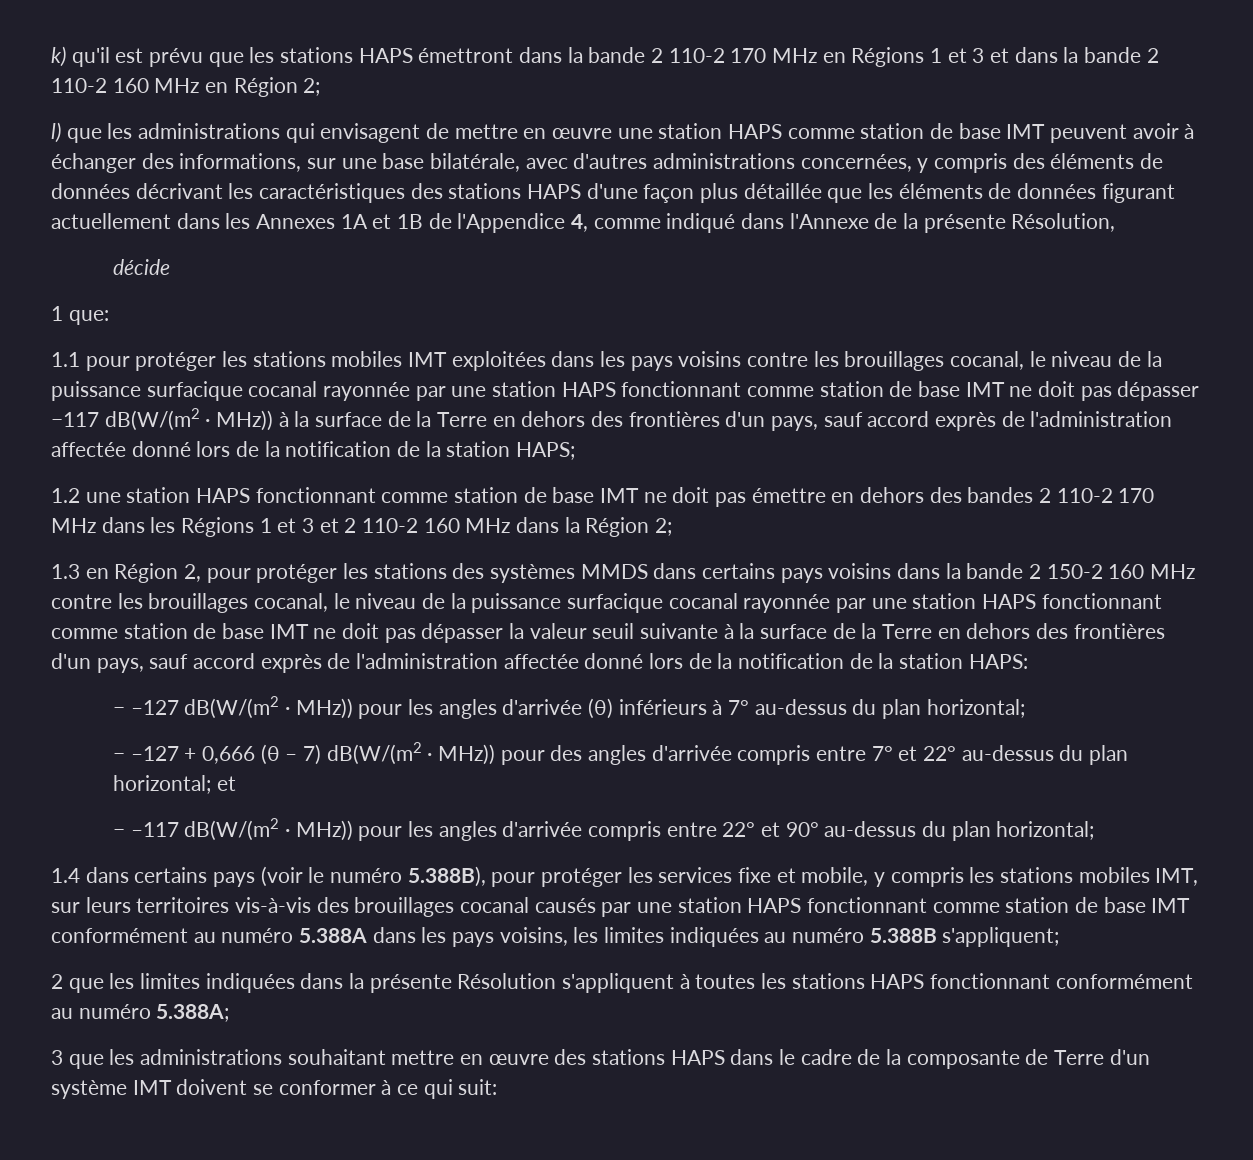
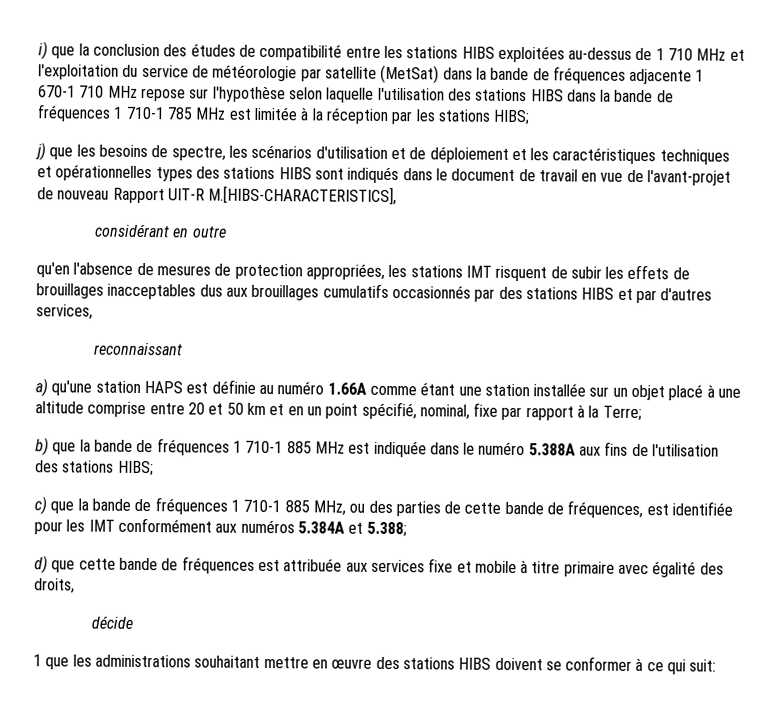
- k) qu'il est prévu que les stations HAPS émettront dans la bande 2 110-2 170 MHz en Régions 1 et 3 et dans la bande 2 110-2 160 MHz en Région 2;
- l) que les administrations qui envisagent de mettre en œuvre une station HAPS comme station de base IMT peuvent avoir à échanger des informations, sur une base bilatérale, avec d'autres administrations concernées, y compris des éléments de données décrivant les caractéristiques des stations HAPS d'une façon plus détaillée que les éléments de données figurant actuellement dans les Annexes 1A et 1B de l'Appendice 4, comme indiqué dans l'Annexe de la présente Résolution,
+ i) que la conclusion des études de compatibilité entre les stations HIBS exploitées au-dessus de 1 710 MHz et l'exploitation du service de météorologie par satellite (MetSat) dans la bande de fréquences adjacente 1 670-1 710 MHz repose sur l'hypothèse selon laquelle l'utilisation des stations HIBS dans la bande de fréquences 1 710-1 785 MHz est limitée à la réception par les stations HIBS;
+ j) que les besoins de spectre, les scénarios d'utilisation et de déploiement et les caractéristiques techniques et opérationnelles types des stations HIBS sont indiqués dans le document de travail en vue de l'avant-projet de nouveau Rapport UIT-R M.[HIBS-CHARACTERISTICS],
+ considérant en outre
+ qu'en l'absence de mesures de protection appropriées, les stations IMT risquent de subir les effets de brouillages inacceptables dus aux brouillages cumulatifs occasionnés par des stations HIBS et par d'autres services,
+ reconnaissant
+ a) qu'une station HAPS est définie au numéro 1.66A comme étant une station installée sur un objet placé à une altitude comprise entre 20 et 50 km et en un point spécifié, nominal, fixe par rapport à la Terre;
+ b) que la bande de fréquences 1 710-1 885 MHz est indiquée dans le numéro 5.388A aux fins de l'utilisation des stations HIBS;
+ c) que la bande de fréquences 1 710-1 885 MHz, ou des parties de cette bande de fréquences, est identifiée pour les IMT conformément aux numéros 5.384A et 5.388;
+ d) que cette bande de fréquences est attribuée aux services fixe et mobile à titre primaire avec égalité des droits,
  décide
- 1 que:
- 1.1 pour protéger les stations mobiles IMT exploitées dans les pays voisins contre les brouillages cocanal, le niveau de la puissance surfacique cocanal rayonnée par une station HAPS fonctionnant comme station de base IMT ne doit pas dépasser −117 dB(W/(m2 · MHz)) à la surface de la Terre en dehors des frontières d'un pays, sauf accord exprès de l'administration affectée donné lors de la notification de la station HAPS;
- 1.2 une station HAPS fonctionnant comme station de base IMT ne doit pas émettre en dehors des bandes 2 110-2 170 MHz dans les Régions 1 et 3 et 2 110-2 160 MHz dans la Région 2;
- 1.3 en Région 2, pour protéger les stations des systèmes MMDS dans certains pays voisins dans la bande 2 150-2 160 MHz contre les brouillages cocanal, le niveau de la puissance surfacique cocanal rayonnée par une station HAPS fonctionnant comme station de base IMT ne doit pas dépasser la valeur seuil suivante à la surface de la Terre en dehors des frontières d'un pays, sauf accord exprès de l'administration affectée donné lors de la notification de la station HAPS:
- − –127 dB(W/(m2 · MHz)) pour les angles d'arrivée (θ) inférieurs à 7° au-dessus du plan horizontal;
- − –127 + 0,666 (θ – 7) dB(W/(m2 · MHz)) pour des angles d'arrivée compris entre 7° et 22° au-dessus du plan horizontal; et
- − –117 dB(W/(m2 · MHz)) pour les angles d'arrivée compris entre 22° et 90° au-dessus du plan horizontal;
- 1.4 dans certains pays (voir le numéro 5.388B), pour protéger les services fixe et mobile, y compris les stations mobiles IMT, sur leurs territoires vis-à-vis des brouillages cocanal causés par une station HAPS fonctionnant comme station de base IMT conformément au numéro 5.388A dans les pays voisins, les limites indiquées au numéro 5.388B s'appliquent;
- 2 que les limites indiquées dans la présente Résolution s'appliquent à toutes les stations HAPS fonctionnant conformément au numéro 5.388A;
- 3 que les administrations souhaitant mettre en œuvre des stations HAPS dans le cadre de la composante de Terre d'un système IMT doivent se conformer à ce qui suit:
+ 1 que les administrations souhaitant mettre en œuvre des stations HIBS doivent se conformer à ce qui suit:

